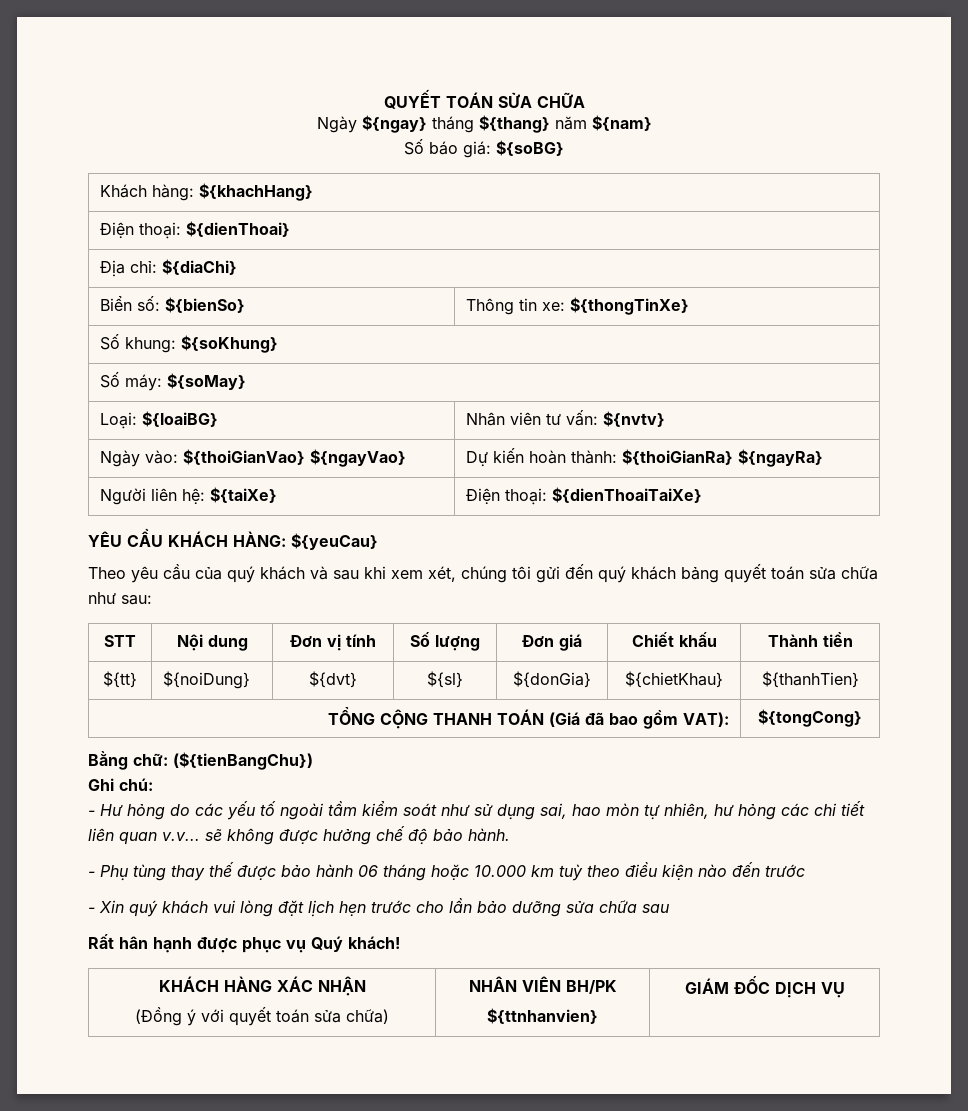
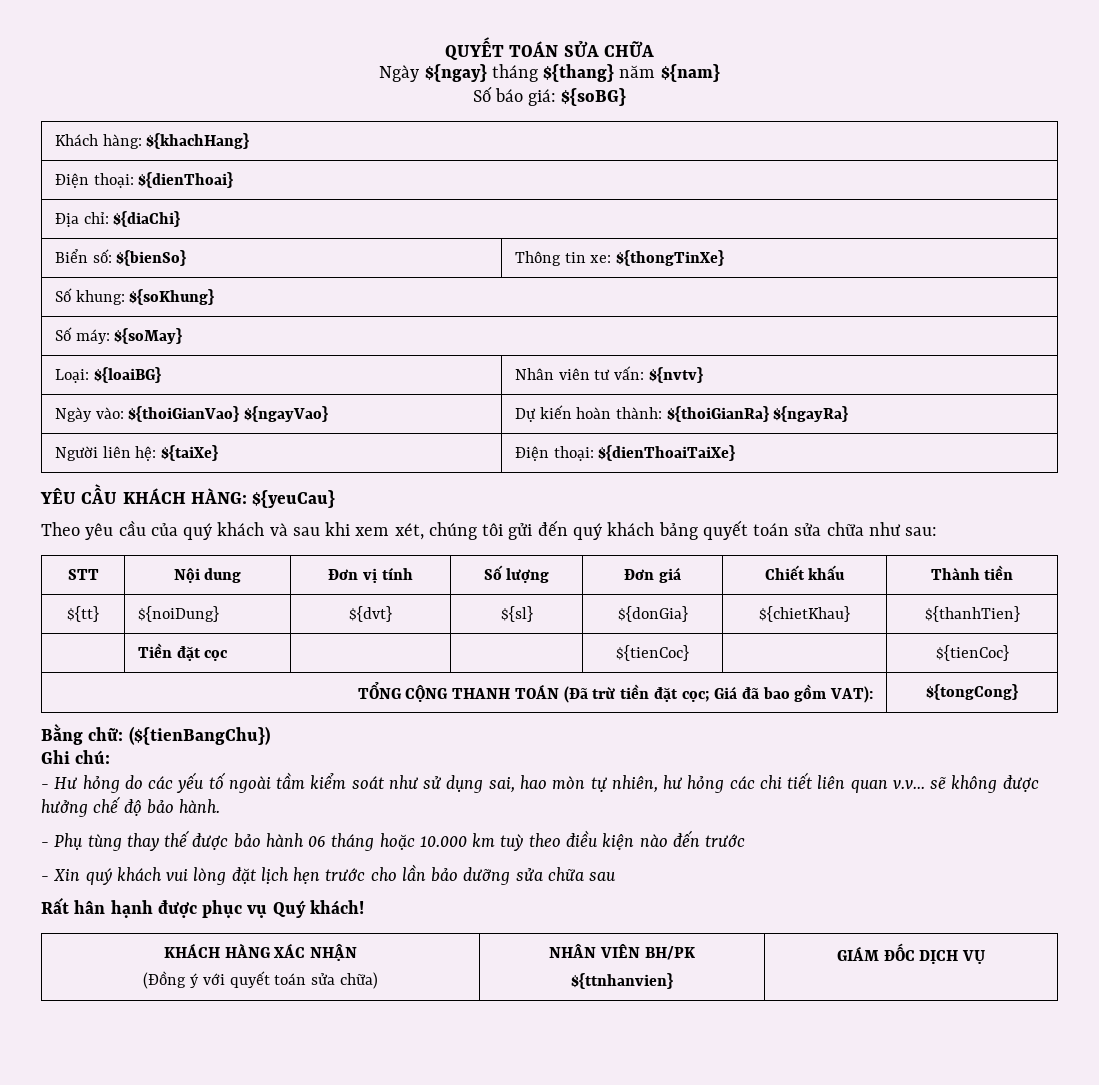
+ | Tiền đặt cọc | | | ${tienCoc} | | ${tienCoc}
- TỔNG CỘNG THANH TOÁN (Giá đã bao gồm VAT): | ${tongCong}
+ TỔNG CỘNG THANH TOÁN (Đã trừ tiền đặt cọc; Giá đã bao gồm VAT): | ${tongCong}

